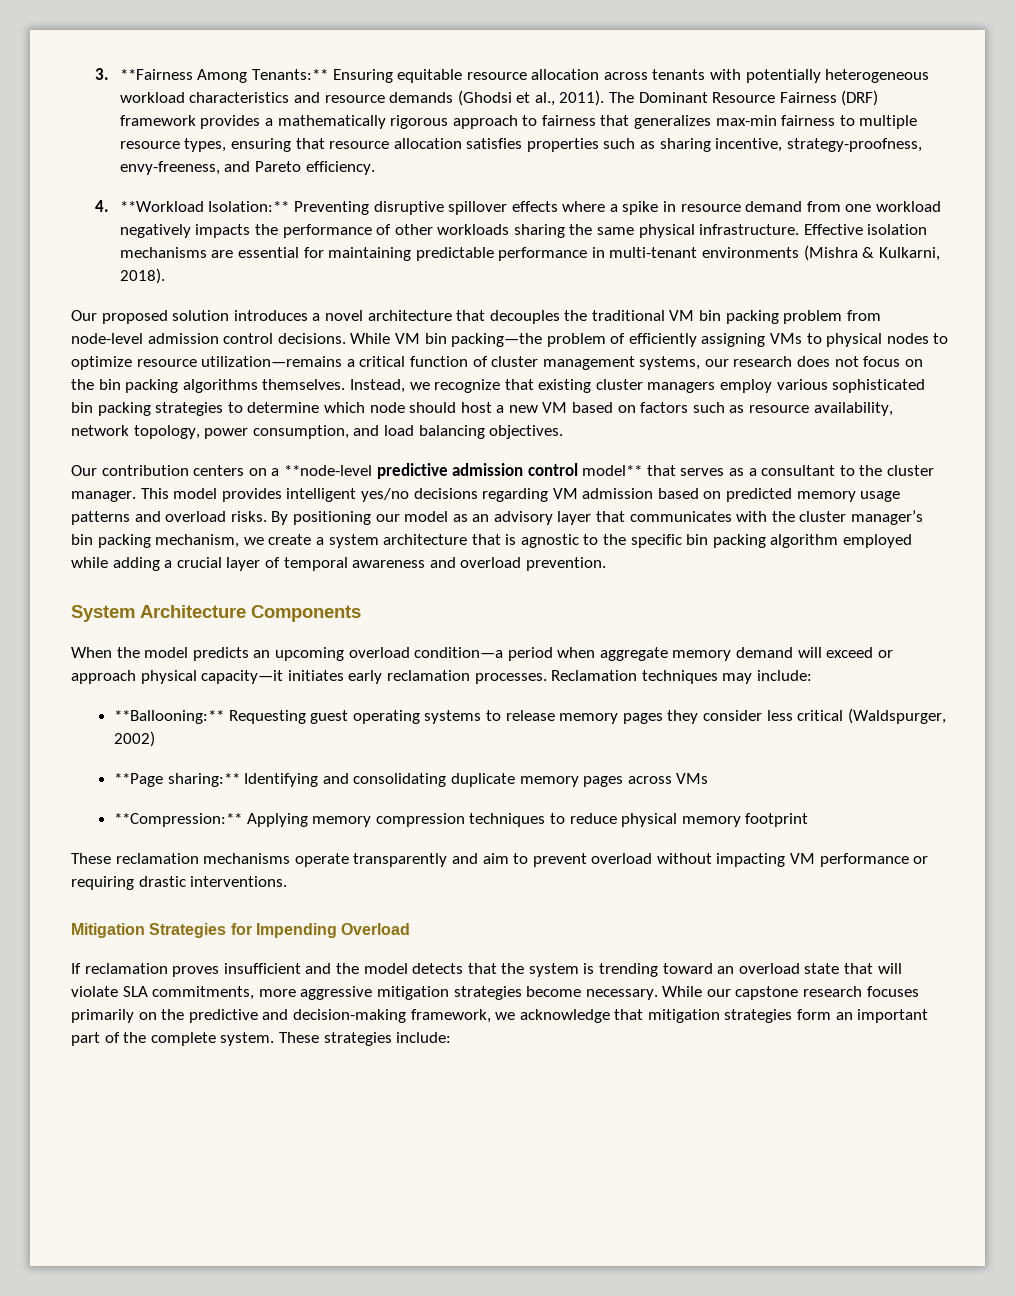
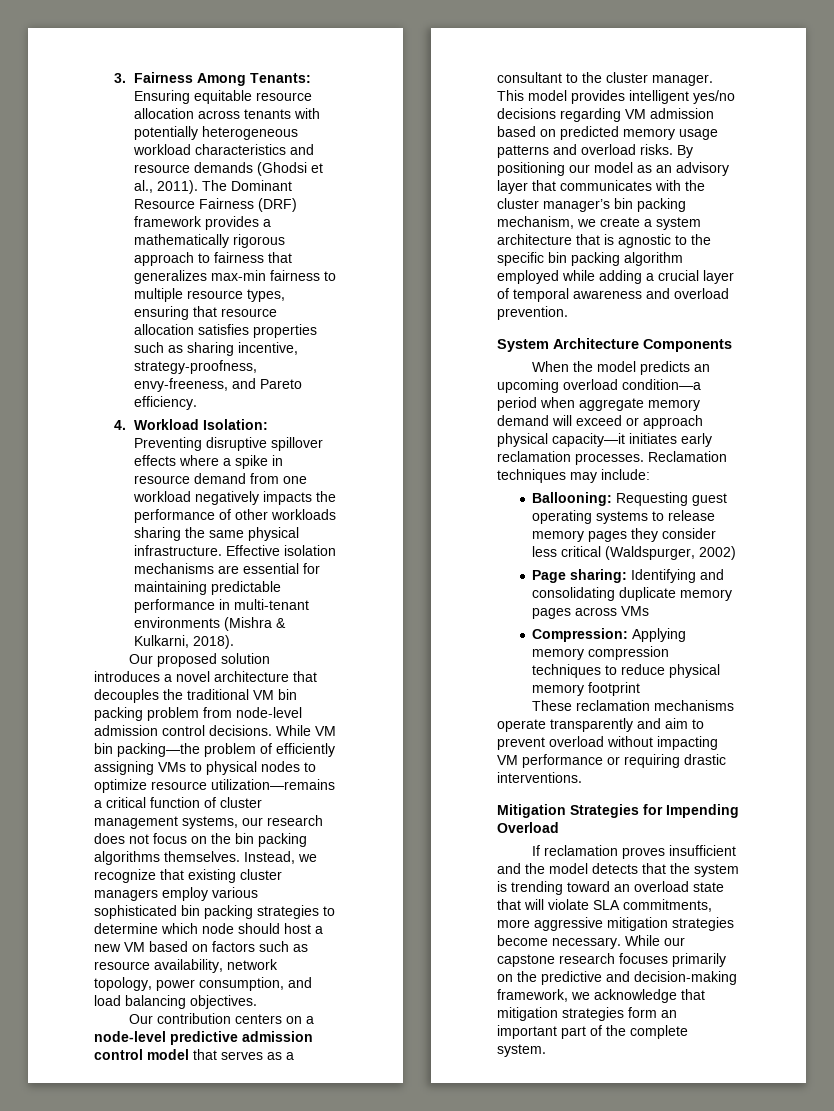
- 3. **Fairness Among Tenants:** Ensuring equitable resource allocation across tenants with potentially heterogeneous workload characteristics and resource demands (Ghodsi et al., 2011).
+ 3. Fairness Among Tenants: Ensuring equitable resource allocation across tenants with potentially heterogeneous workload characteristics and resource demands (Ghodsi et al., 2011).
- 4. **Workload Isolation:** Preventing disruptive spillover effects where a spike in resource demand from one workload negatively impacts the performance of other workloads sharing the same physical infrastructure.
+ 4. Workload Isolation: Preventing disruptive spillover effects where a spike in resource demand from one workload negatively impacts the performance of other workloads sharing the same physical infrastructure.
- Our contribution centers on a **node-level predictive admission control model** that serves as a consultant to the cluster manager.
+ Our contribution centers on a node-level predictive admission control model that serves as a consultant to the cluster manager.
- **Ballooning:** Requesting guest operating systems to release memory pages they consider less critical (Waldspurger, 2002)
+ Ballooning: Requesting guest operating systems to release memory pages they consider less critical (Waldspurger, 2002)
- **Page sharing:** Identifying and consolidating duplicate memory pages across VMs
+ Page sharing: Identifying and consolidating duplicate memory pages across VMs
- **Compression:** Applying memory compression techniques to reduce physical memory footprint
+ Compression: Applying memory compression techniques to reduce physical memory footprint
- These strategies include:

